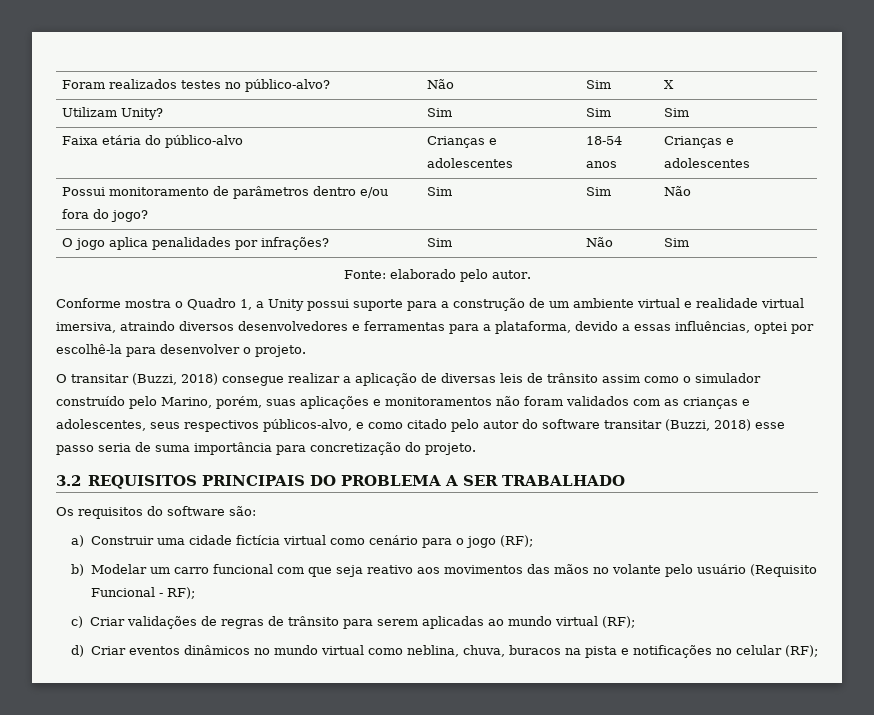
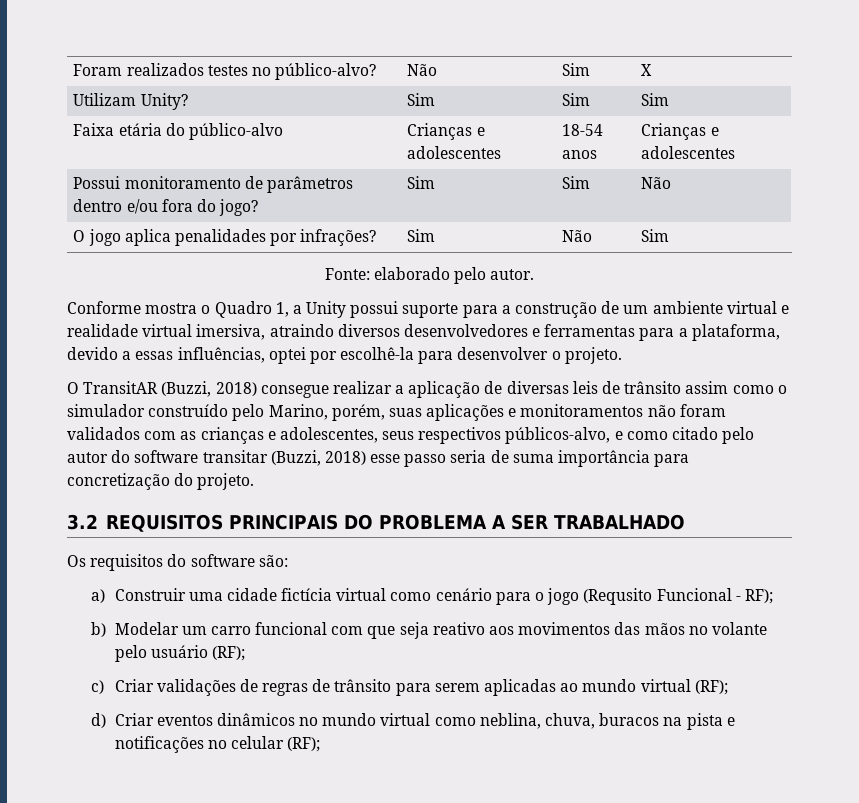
- O transitar (Buzzi, 2018) consegue realizar a aplicação de diversas leis de trânsito assim como o simulador construído pelo Marino, porém, suas aplicações e monitoramentos não foram validados com as crianças e adolescentes, seus respectivos públicos-alvo, e como citado pelo autor do software transitar (Buzzi, 2018) esse passo seria de suma importância para concretização do projeto.
+ O TransitAR (Buzzi, 2018) consegue realizar a aplicação de diversas leis de trânsito assim como o simulador construído pelo Marino, porém, suas aplicações e monitoramentos não foram validados com as crianças e adolescentes, seus respectivos públicos-alvo, e como citado pelo autor do software transitar (Buzzi, 2018) esse passo seria de suma importância para concretização do projeto.
- a) Construir uma cidade fictícia virtual como cenário para o jogo (RF);
+ a) Construir uma cidade fictícia virtual como cenário para o jogo (Requsito Funcional - RF);
- b) Modelar um carro funcional com que seja reativo aos movimentos das mãos no volante pelo usuário (Requisito Funcional - RF);
+ b) Modelar um carro funcional com que seja reativo aos movimentos das mãos no volante pelo usuário (RF);

